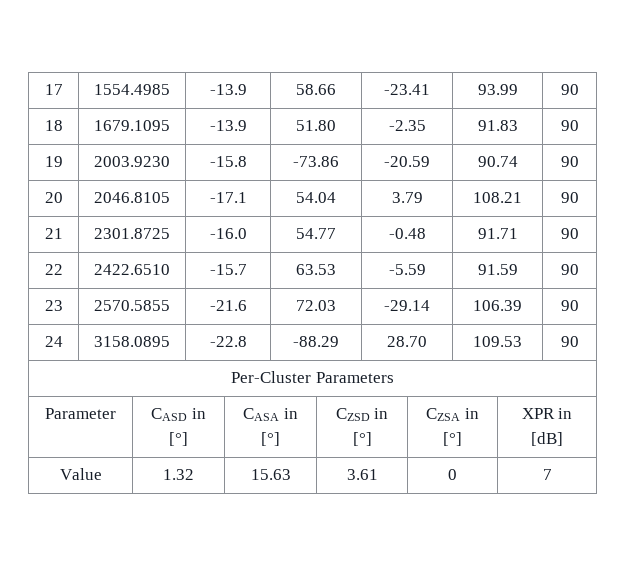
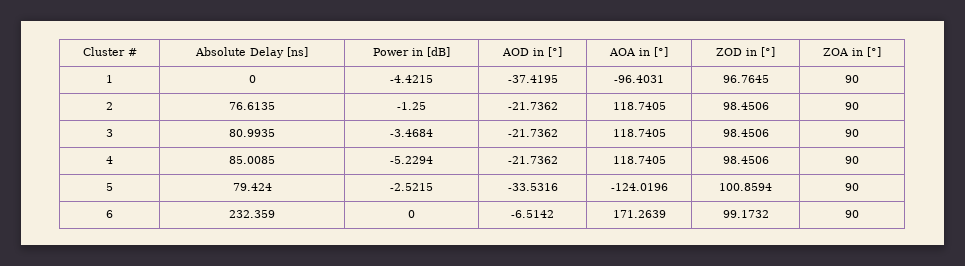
- 17 | 1554.4985 | -13.9 | 58.66 | -23.41 | 93.99 | 90
- 18 | 1679.1095 | -13.9 | 51.80 | -2.35 | 91.83 | 90
- 19 | 2003.9230 | -15.8 | -73.86 | -20.59 | 90.74 | 90
- 20 | 2046.8105 | -17.1 | 54.04 | 3.79 | 108.21 | 90
- 21 | 2301.8725 | -16.0 | 54.77 | -0.48 | 91.71 | 90
- 22 | 2422.6510 | -15.7 | 63.53 | -5.59 | 91.59 | 90
- 23 | 2570.5855 | -21.6 | 72.03 | -29.14 | 106.39 | 90
- 24 | 3158.0895 | -22.8 | -88.29 | 28.70 | 109.53 | 90
- Per-Cluster Parameters
- Parameter | CASD in [°] | CASA in [°] | CZSD in [°] | CZSA in [°] | XPR in [dB]
- Value | 1.32 | 15.63 | 3.61 | 0 | 7
+ Cluster # | Absolute Delay [ns] | Power in [dB] | AOD in [°] | AOA in [°] | ZOD in [°] | ZOA in [°]
+ 1 | 0 | -4.4215 | -37.4195 | -96.4031 | 96.7645 | 90
+ 2 | 76.6135 | -1.25 | -21.7362 | 118.7405 | 98.4506 | 90
+ 3 | 80.9935 | -3.4684 | -21.7362 | 118.7405 | 98.4506 | 90
+ 4 | 85.0085 | -5.2294 | -21.7362 | 118.7405 | 98.4506 | 90
+ 5 | 79.424 | -2.5215 | -33.5316 | -124.0196 | 100.8594 | 90
+ 6 | 232.359 | 0 | -6.5142 | 171.2639 | 99.1732 | 90

